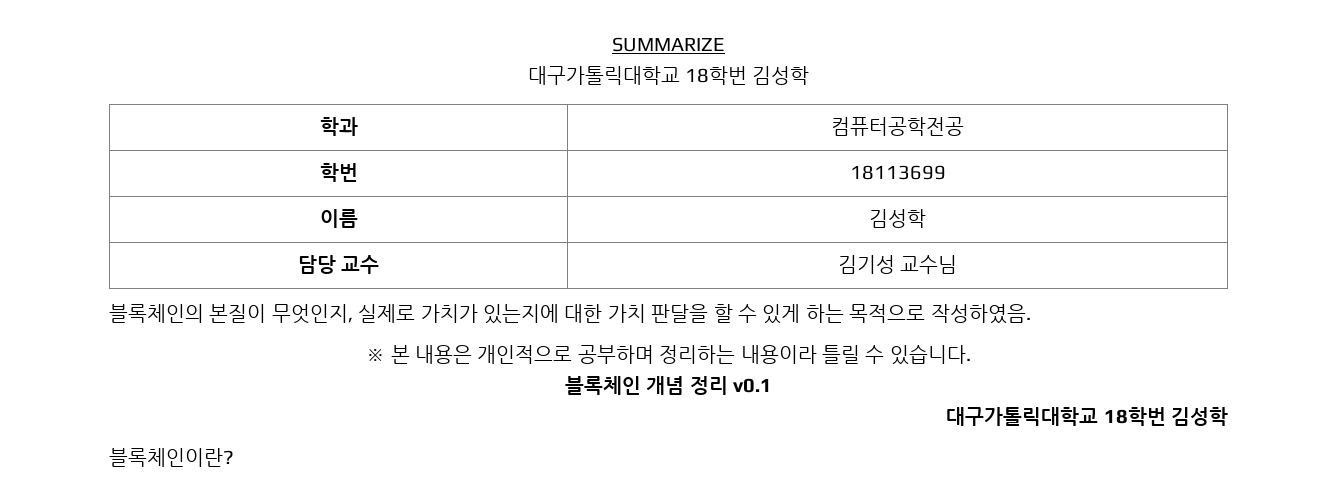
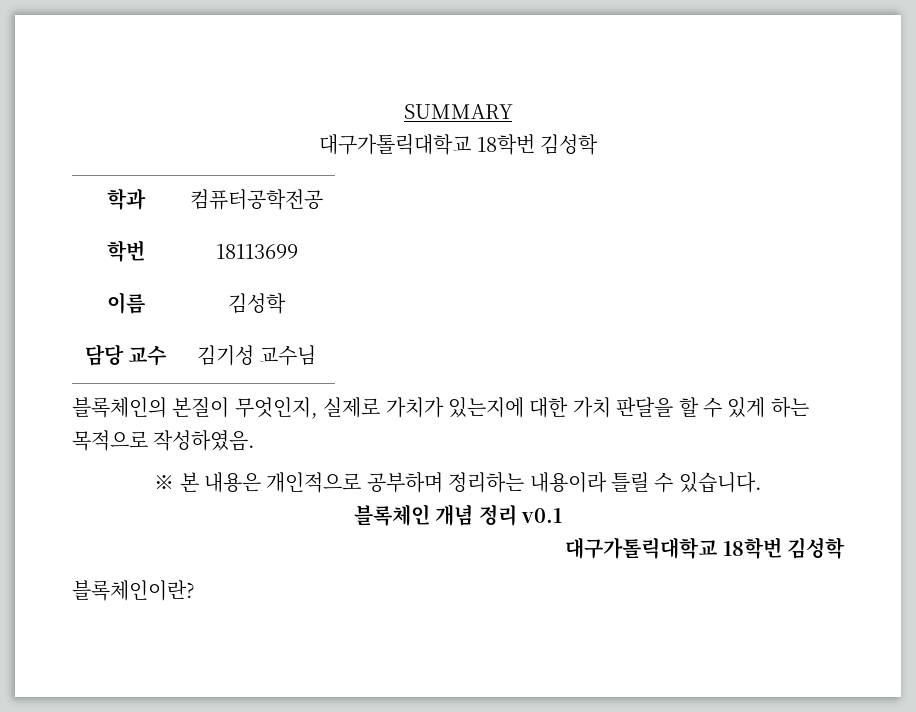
- SUMMARIZE
+ SUMMARY

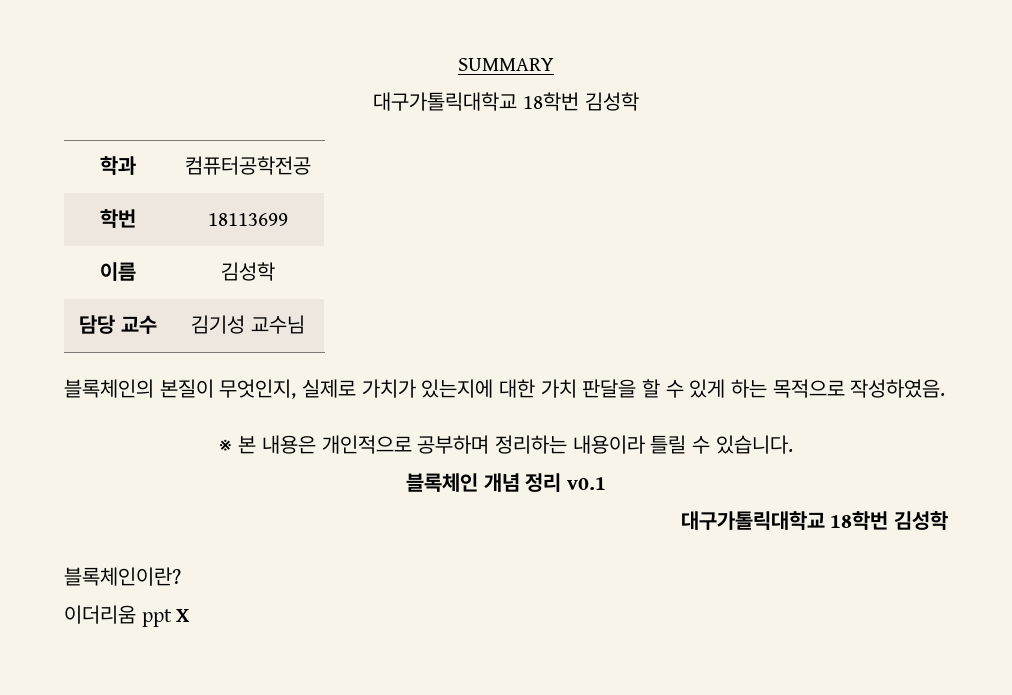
+ 이더리움 ppt X

